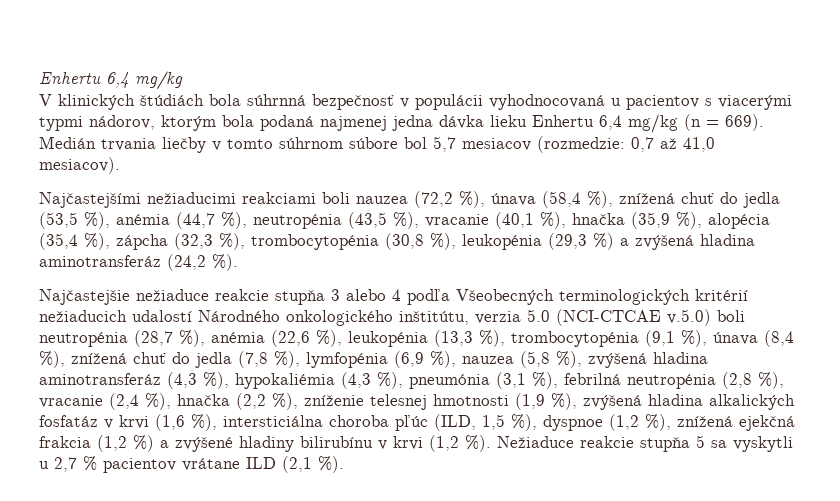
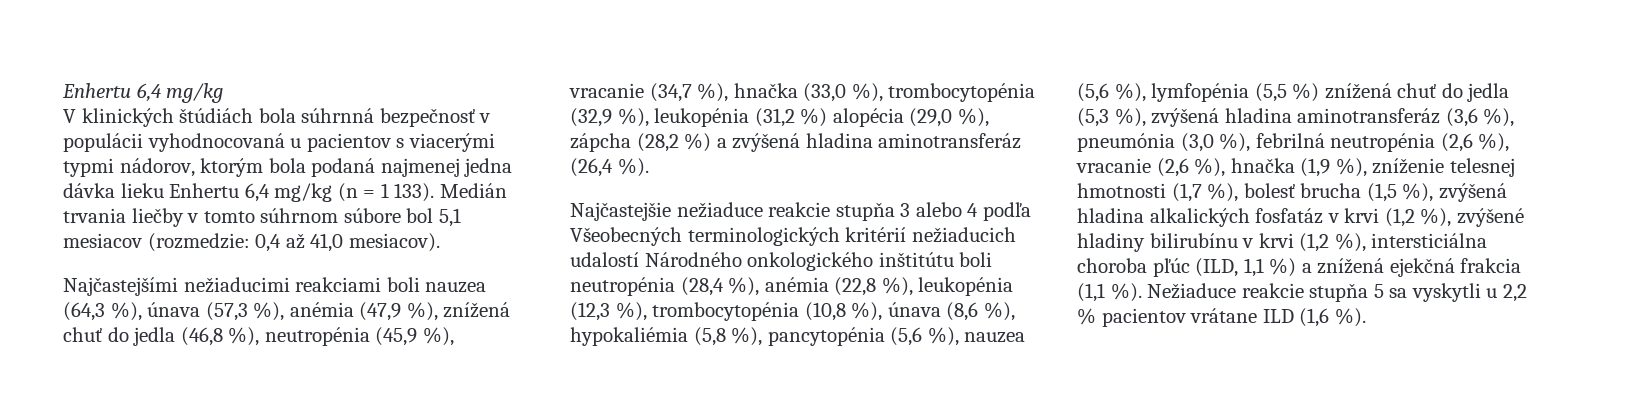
- V klinických štúdiách bola súhrnná bezpečnosť v populácii vyhodnocovaná u pacientov s viacerými typmi nádorov, ktorým bola podaná najmenej jedna dávka lieku Enhertu 6,4 mg/kg (n = 669).
+ V klinických štúdiách bola súhrnná bezpečnosť v populácii vyhodnocovaná u pacientov s viacerými typmi nádorov, ktorým bola podaná najmenej jedna dávka lieku Enhertu 6,4 mg/kg (n = 1 133).
- Medián trvania liečby v tomto súhrnom súbore bol 5,7 mesiacov (rozmedzie: 0,7 až 41,0 mesiacov).
+ Medián trvania liečby v tomto súhrnom súbore bol 5,1 mesiacov (rozmedzie: 0,4 až 41,0 mesiacov).
- Najčastejšími nežiaducimi reakciami boli nauzea (72,2 %), únava (58,4 %), znížená chuť do jedla (53,5 %), anémia (44,7 %), neutropénia (43,5 %), vracanie (40,1 %), hnačka (35,9 %), alopécia (35,4 %), zápcha (32,3 %), trombocytopénia (30,8 %), leukopénia (29,3 %) a zvýšená hladina aminotransferáz (24,2 %).
+ Najčastejšími nežiaducimi reakciami boli nauzea (64,3 %), únava (57,3 %), anémia (47,9 %), znížená chuť do jedla (46,8 %), neutropénia (45,9 %), vracanie (34,7 %), hnačka (33,0 %), trombocytopénia (32,9 %), leukopénia (31,2 %) alopécia (29,0 %), zápcha (28,2 %) a zvýšená hladina aminotransferáz (26,4 %).
- Najčastejšie nežiaduce reakcie stupňa 3 alebo 4 podľa Všeobecných terminologických kritérií nežiaducich udalostí Národného onkologického inštitútu, verzia 5.0 (NCI-CTCAE v.5.0) boli neutropénia (28,7 %), anémia (22,6 %), leukopénia (13,3 %), trombocytopénia (9,1 %), únava (8,4 %), znížená chuť do jedla (7,8 %), lymfopénia (6,9 %), nauzea (5,8 %), zvýšená hladina aminotransferáz (4,3 %), hypokaliémia (4,3 %), pneumónia (3,1 %), febrilná neutropénia (2,8 %), vracanie (2,4 %), hnačka (2,2 %), zníženie telesnej hmotnosti (1,9 %), zvýšená hladina alkalických fosfatáz v krvi (1,6 %), intersticiálna choroba pľúc (ILD, 1,5 %), dyspnoe (1,2 %), znížená ejekčná frakcia (1,2 %) a zvýšené hladiny bilirubínu v krvi (1,2 %).
+ Najčastejšie nežiaduce reakcie stupňa 3 alebo 4 podľa Všeobecných terminologických kritérií nežiaducich udalostí Národného onkologického inštitútu boli neutropénia (28,4 %), anémia (22,8 %), leukopénia (12,3 %), trombocytopénia (10,8 %), únava (8,6 %), hypokaliémia (5,8 %), pancytopénia (5,6 %), nauzea (5,6 %), lymfopénia (5,5 %) znížená chuť do jedla (5,3 %), zvýšená hladina aminotransferáz (3,6 %), pneumónia (3,0 %), febrilná neutropénia (2,6 %), vracanie (2,6 %), hnačka (1,9 %), zníženie telesnej hmotnosti (1,7 %), bolesť brucha (1,5 %), zvýšená hladina alkalických fosfatáz v krvi (1,2 %), zvýšené hladiny bilirubínu v krvi (1,2 %), intersticiálna choroba pľúc (ILD, 1,1 %) a znížená ejekčná frakcia (1,1 %).
- Nežiaduce reakcie stupňa 5 sa vyskytli u 2,7 % pacientov vrátane ILD (2,1 %).
+ Nežiaduce reakcie stupňa 5 sa vyskytli u 2,2 % pacientov vrátane ILD (1,6 %).

